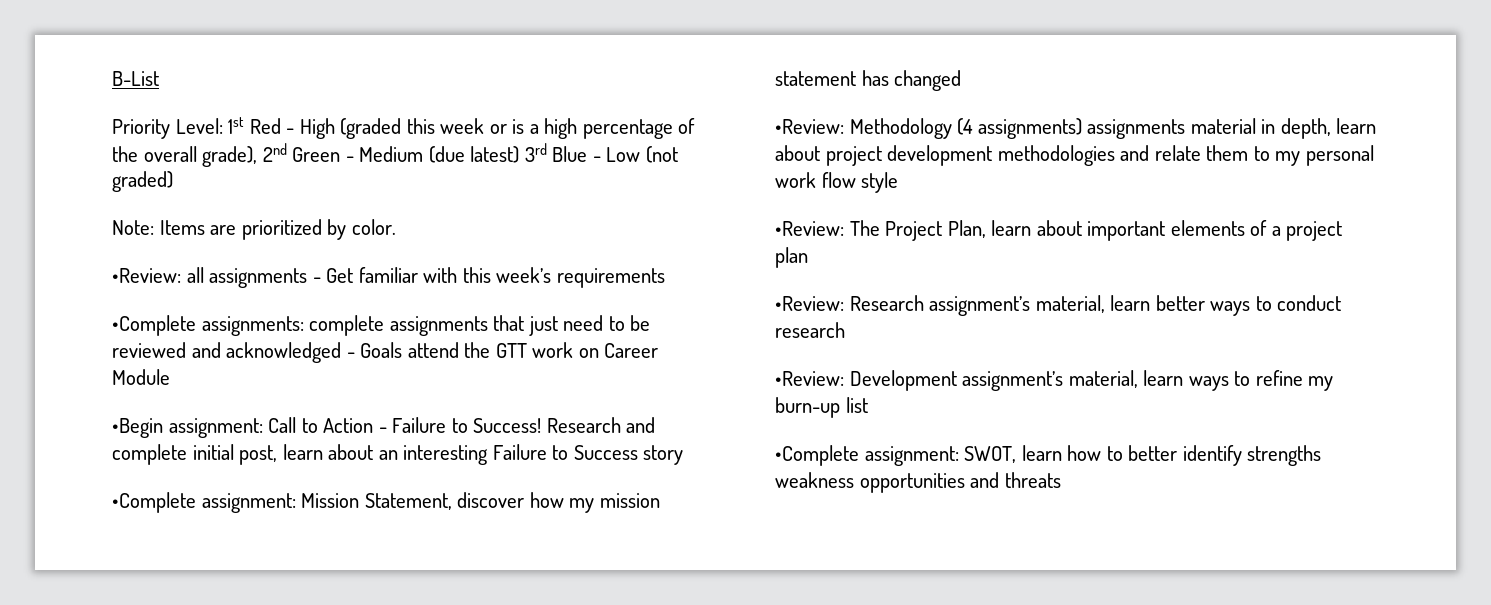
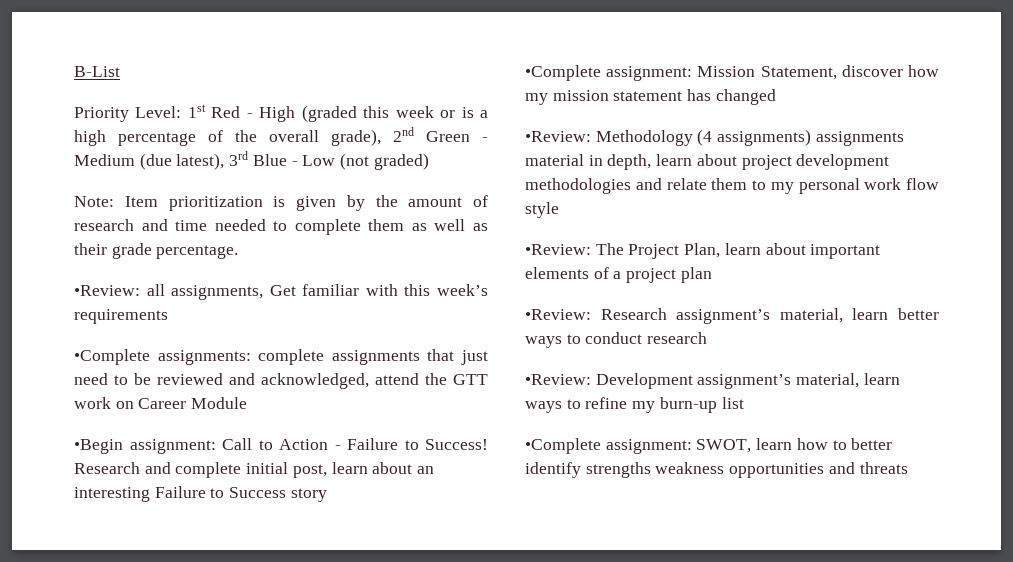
- Priority Level: 1st Red - High (graded this week or is a high percentage of the overall grade), 2nd Green - Medium (due latest) 3rd Blue - Low (not graded)
+ Priority Level: 1st Red - High (graded this week or is a high percentage of the overall grade), 2nd Green - Medium (due latest), 3rd Blue - Low (not graded)
- Note: Items are prioritized by color.
+ Note: Item prioritization is given by the amount of research and time needed to complete them as well as their grade percentage.
- •Review: all assignments - Get familiar with this week’s requirements
+ •Review: all assignments, Get familiar with this week’s requirements
- •Complete assignments: complete assignments that just need to be reviewed and acknowledged - Goals attend the GTT work on Career Module
+ •Complete assignments: complete assignments that just need to be reviewed and acknowledged, attend the GTT work on Career Module

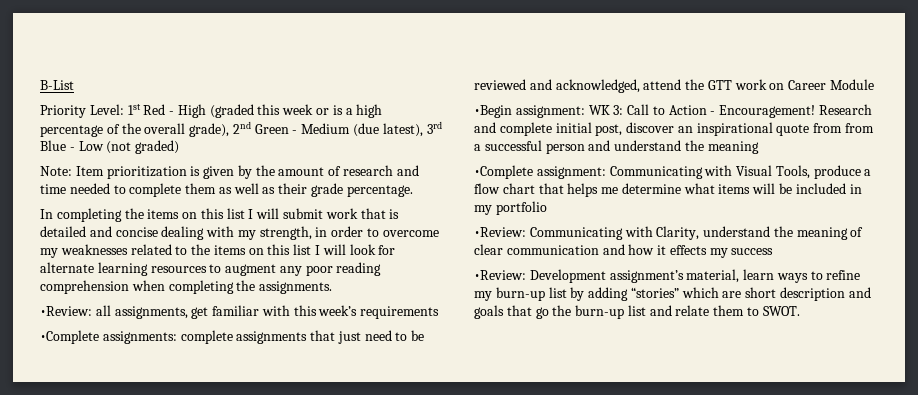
+ In completing the items on this list I will submit work that is detailed and concise dealing with my strength, in order to overcome my weaknesses related to the items on this list I will look for alternate learning resources to augment any poor reading comprehension when completing the assignments.
- •Review: all assignments, Get familiar with this week’s requirements
+ •Review: all assignments, get familiar with this week’s requirements
- •Begin assignment: Call to Action - Failure to Success!
+ •Begin assignment: WK 3: Call to Action - Encouragement!
- Research and complete initial post, learn about an interesting Failure to Success story
- •Complete assignment: Mission Statement, discover how my mission statement has changed
- •Review: Methodology (4 assignments) assignments material in depth, learn about project development methodologies and relate them to my personal work flow style
- •Review: The Project Plan, learn about important elements of a project plan
- •Review: Research assignment’s material, learn better ways to conduct research
+ Research and complete initial post, discover an inspirational quote from from a successful person and understand the meaning
+ •Complete assignment: Communicating with Visual Tools, produce a flow chart that helps me determine what items will be included in my portfolio
+ •Review: Communicating with Clarity, understand the meaning of clear communication and how it effects my success
- •Review: Development assignment’s material, learn ways to refine my burn-up list
- •Complete assignment: SWOT, learn how to better identify strengths weakness opportunities and threats
+ •Review: Development assignment’s material, learn ways to refine my burn-up list by adding “stories” which are short description and goals that go the burn-up list and relate them to SWOT.

